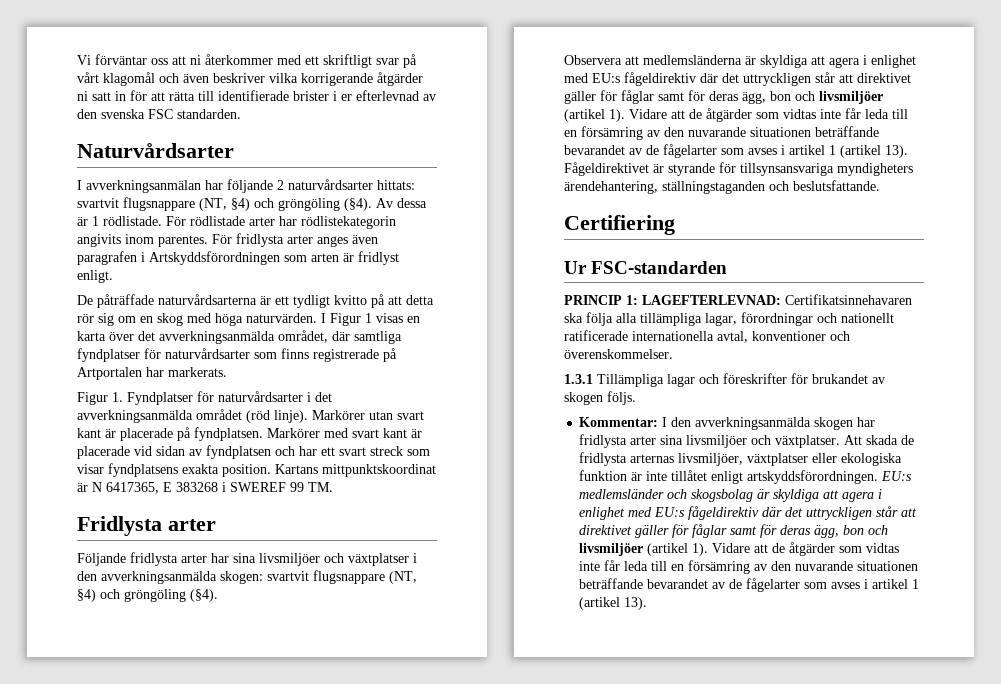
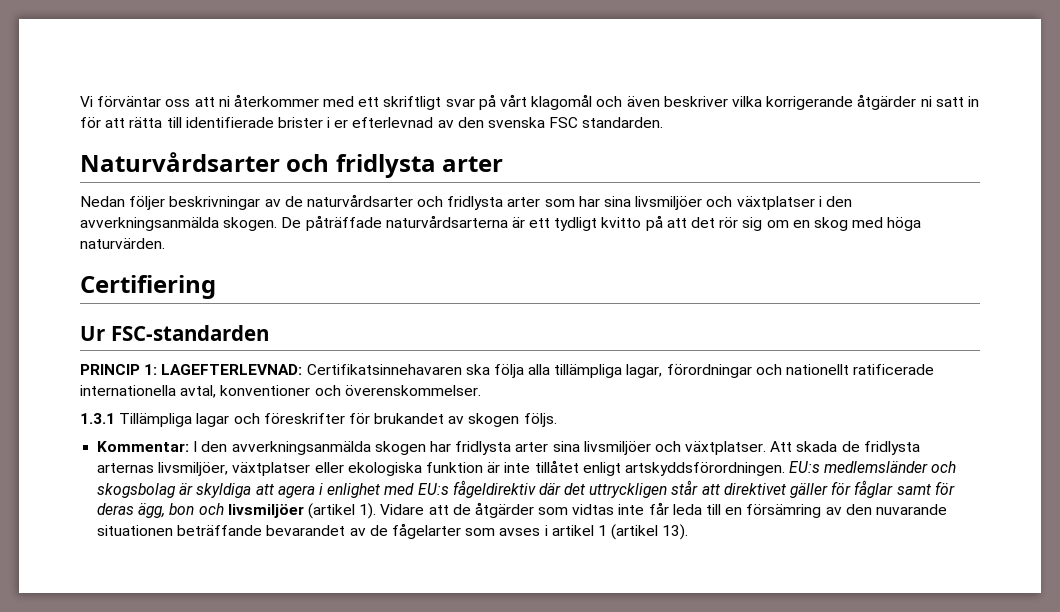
- Naturvårdsarter
- I avverkningsanmälan har följande 2 naturvårdsarter hittats: svartvit flugsnappare (NT, §4) och gröngöling (§4). Av dessa är 1 rödlistade. För rödlistade arter har rödlistekategorin angivits inom parentes. För fridlysta arter anges även paragrafen i Artskyddsförordningen som arten är fridlyst enligt.
- De påträffade naturvårdsarterna är ett tydligt kvitto på att detta rör sig om en skog med höga naturvärden. I Figur 1 visas en karta över det avverkningsanmälda området, där samtliga fyndplatser för naturvårdsarter som finns registrerade på Artportalen har markerats.
- Figur 1. Fyndplatser för naturvårdsarter i det avverkningsanmälda området (röd linje). Markörer utan svart kant är placerade på fyndplatsen. Markörer med svart kant är placerade vid sidan av fyndplatsen och har ett svart streck som visar fyndplatsens exakta position. Kartans mittpunktskoordinat är N 6417365, E 383268 i SWEREF 99 TM.
- Fridlysta arter
- Följande fridlysta arter har sina livsmiljöer och växtplatser i den avverkningsanmälda skogen: svartvit flugsnappare (NT, §4) och gröngöling (§4).
- Observera att medlemsländerna är skyldiga att agera i enlighet med EU:s fågeldirektiv där det uttryckligen står att direktivet gäller för fåglar samt för deras ägg, bon och livsmiljöer (artikel 1). Vidare att de åtgärder som vidtas inte får leda till en försämring av den nuvarande situationen beträffande bevarandet av de fågelarter som avses i artikel 1 (artikel 13). Fågeldirektivet är styrande för tillsynsansvariga myndigheters ärendehantering, ställningstaganden och beslutsfattande.
+ Naturvårdsarter och fridlysta arter
+ Nedan följer beskrivningar av de naturvårdsarter och fridlysta arter som har sina livsmiljöer och växtplatser i den avverkningsanmälda skogen. De påträffade naturvårdsarterna är ett tydligt kvitto på att det rör sig om en skog med höga naturvärden.

